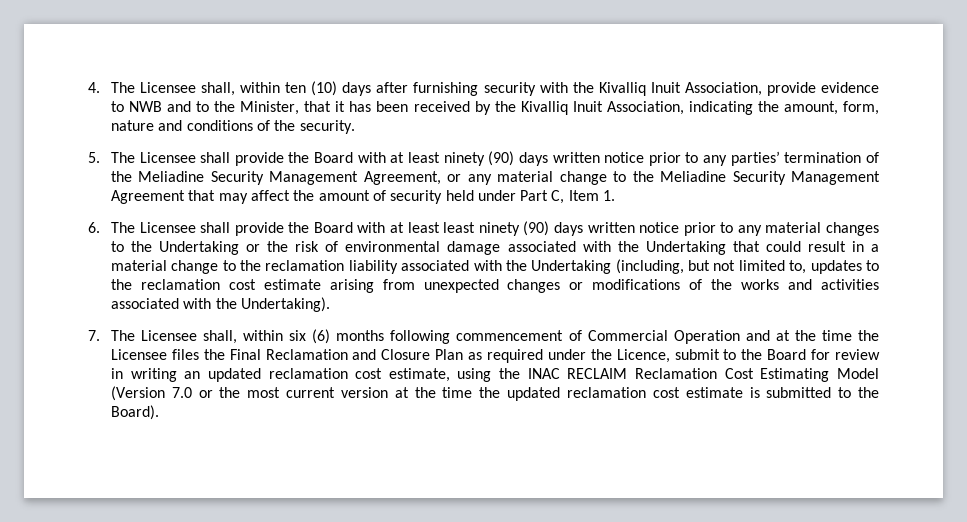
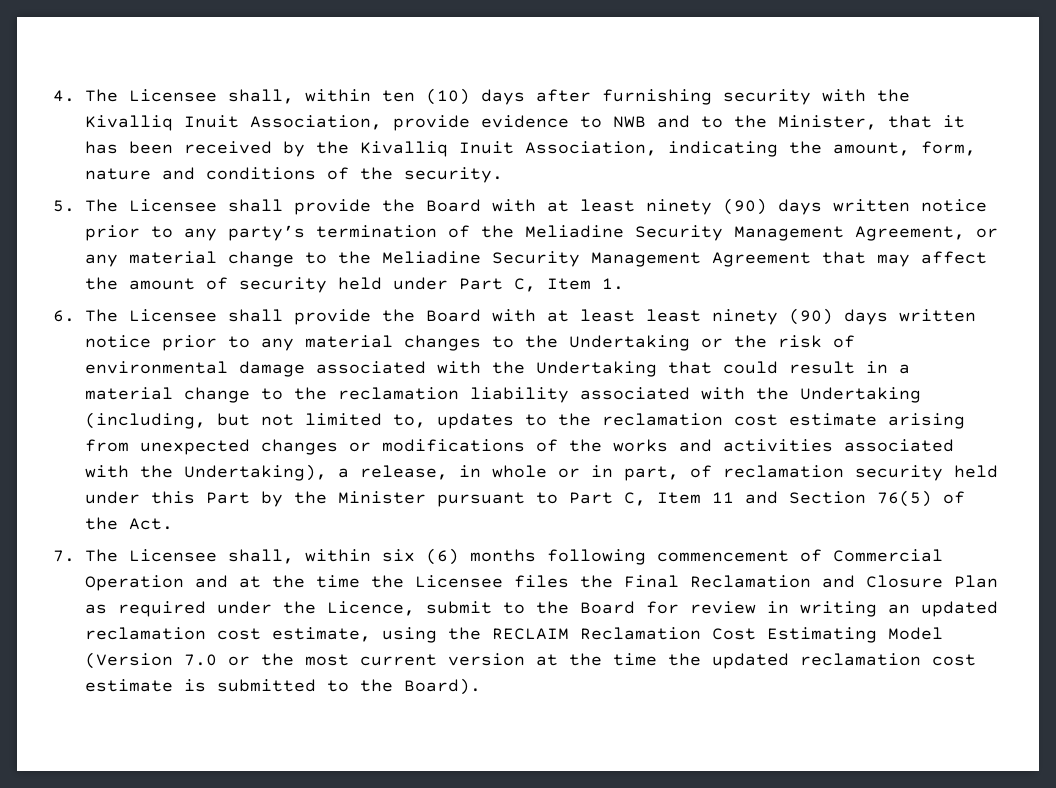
- 5. The Licensee shall provide the Board with at least ninety (90) days written notice prior to any parties’ termination of the Meliadine Security Management Agreement, or any material change to the Meliadine Security Management Agreement that may affect the amount of security held under Part C, Item 1.
+ 5. The Licensee shall provide the Board with at least ninety (90) days written notice prior to any party’s termination of the Meliadine Security Management Agreement, or any material change to the Meliadine Security Management Agreement that may affect the amount of security held under Part C, Item 1.
- 6. The Licensee shall provide the Board with at least least ninety (90) days written notice prior to any material changes to the Undertaking or the risk of environmental damage associated with the Undertaking that could result in a material change to the reclamation liability associated with the Undertaking (including, but not limited to, updates to the reclamation cost estimate arising from unexpected changes or modifications of the works and activities associated with the Undertaking).
+ 6. The Licensee shall provide the Board with at least least ninety (90) days written notice prior to any material changes to the Undertaking or the risk of environmental damage associated with the Undertaking that could result in a material change to the reclamation liability associated with the Undertaking (including, but not limited to, updates to the reclamation cost estimate arising from unexpected changes or modifications of the works and activities associated with the Undertaking), a release, in whole or in part, of reclamation security held under this Part by the Minister pursuant to Part C, Item 11 and Section 76(5) of the Act.
- 7. The Licensee shall, within six (6) months following commencement of Commercial Operation and at the time the Licensee files the Final Reclamation and Closure Plan as required under the Licence, submit to the Board for review in writing an updated reclamation cost estimate, using the INAC RECLAIM Reclamation Cost Estimating Model (Version 7.0 or the most current version at the time the updated reclamation cost estimate is submitted to the Board).
+ 7. The Licensee shall, within six (6) months following commencement of Commercial Operation and at the time the Licensee files the Final Reclamation and Closure Plan as required under the Licence, submit to the Board for review in writing an updated reclamation cost estimate, using the RECLAIM Reclamation Cost Estimating Model (Version 7.0 or the most current version at the time the updated reclamation cost estimate is submitted to the Board).

